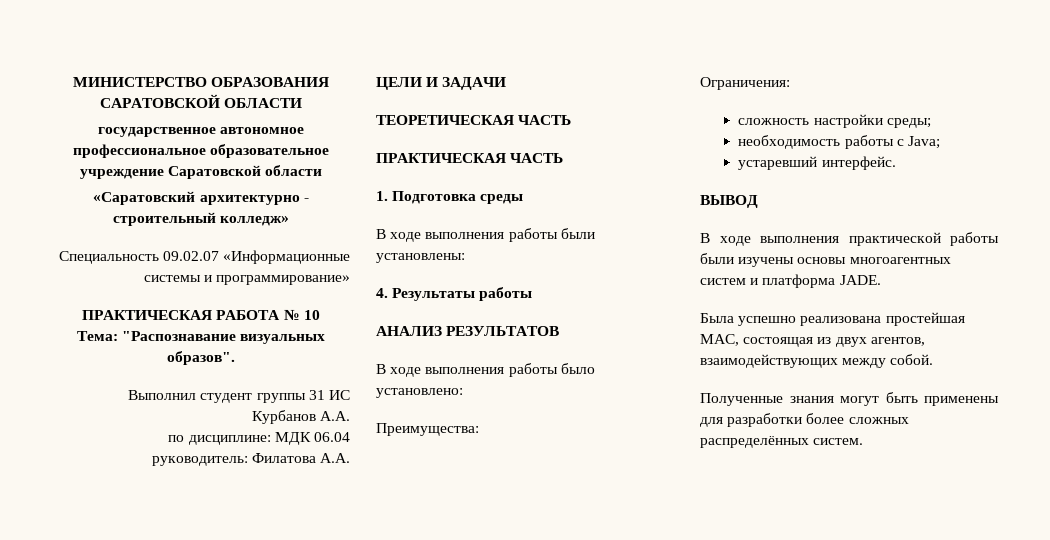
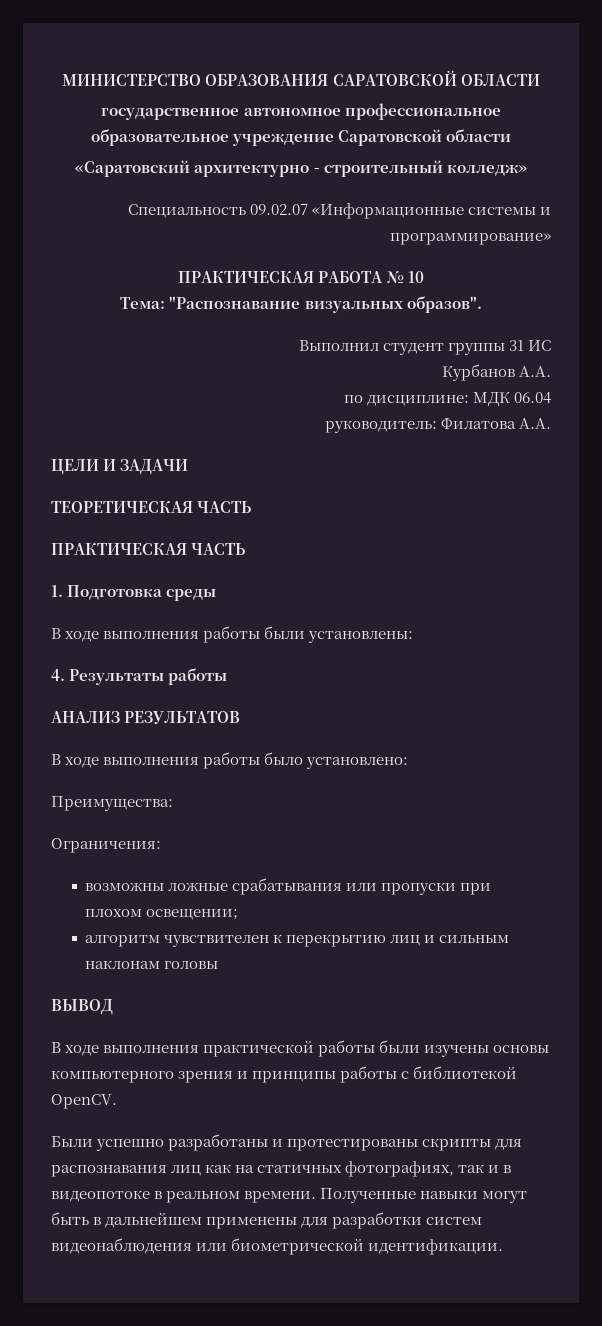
- сложность настройки среды;
- необходимость работы с Java;
- устаревший интерфейс.
+ возможны ложные срабатывания или пропуски при плохом освещении;
+ алгоритм чувствителен к перекрытию лиц и сильным наклонам головы
- В ходе выполнения практической работы были изучены основы многоагентных систем и платформа JADE.
- Была успешно реализована простейшая МАС, состоящая из двух агентов, взаимодействующих между собой.
- Полученные знания могут быть применены для разработки более сложных распределённых систем.
+ В ходе выполнения практической работы были изучены основы компьютерного зрения и принципы работы с библиотекой OpenCV.
+ Были успешно разработаны и протестированы скрипты для распознавания лиц как на статичных фотографиях, так и в видеопотоке в реальном времени. Полученные навыки могут быть в дальнейшем применены для разработки систем видеонаблюдения или биометрической идентификации.

